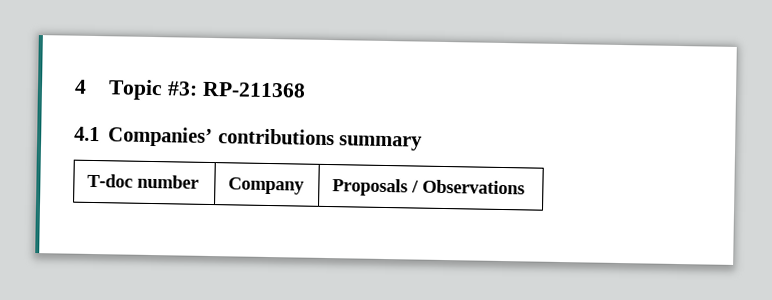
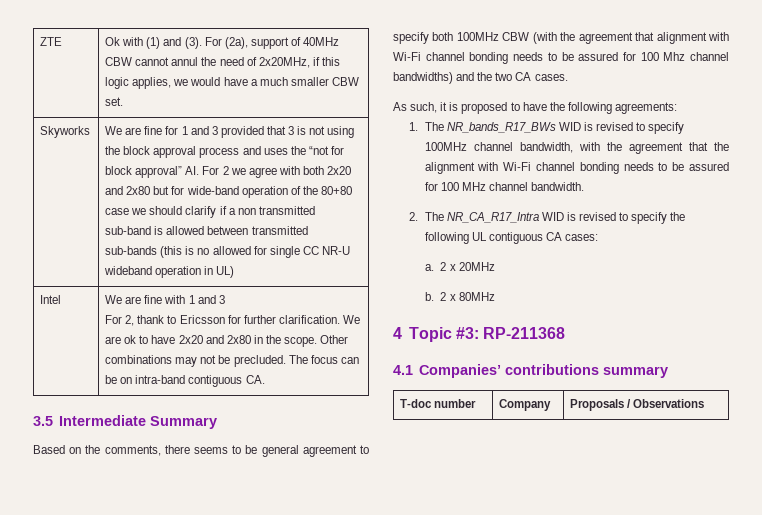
+ ZTE | Ok with (1) and (3). For (2a), support of 40MHz CBW cannot annul the need of 2x20MHz, if this logic applies, we would have a much smaller CBW set.
+ Skyworks | We are fine for 1 and 3 provided that 3 is not using the block approval process and uses the “not for block approval” AI. For 2 we agree with both 2x20 and 2x80 but for wide-band operation of the 80+80 case we should clarify if a non transmitted sub-band is allowed between transmitted sub-bands (this is no allowed for single CC NR-U wideband operation in UL)
+ Intel | We are fine with 1 and 3
+ For 2, thank to Ericsson for further clarification. We are ok to have 2x20 and 2x80 in the scope. Other combinations may not be precluded. The focus can be on intra-band contiguous CA.
+ 3.5 Intermediate Summary
+ Based on the comments, there seems to be general agreement to specify both 100MHz CBW (with the agreement that alignment with Wi-Fi channel bonding needs to be assured for 100 Mhz channel bandwidths) and the two CA cases.
+ As such, it is proposed to have the following agreements:
+ 1. The NR_bands_R17_BWs WID is revised to specify 100MHz channel bandwidth, with the agreement that the alignment with Wi-Fi channel bonding needs to be assured for 100 MHz channel bandwidth.
+ 2. The NR_CA_R17_Intra WID is revised to specify the following UL contiguous CA cases:
+ a. 2 x 20MHz
+ b. 2 x 80MHz

